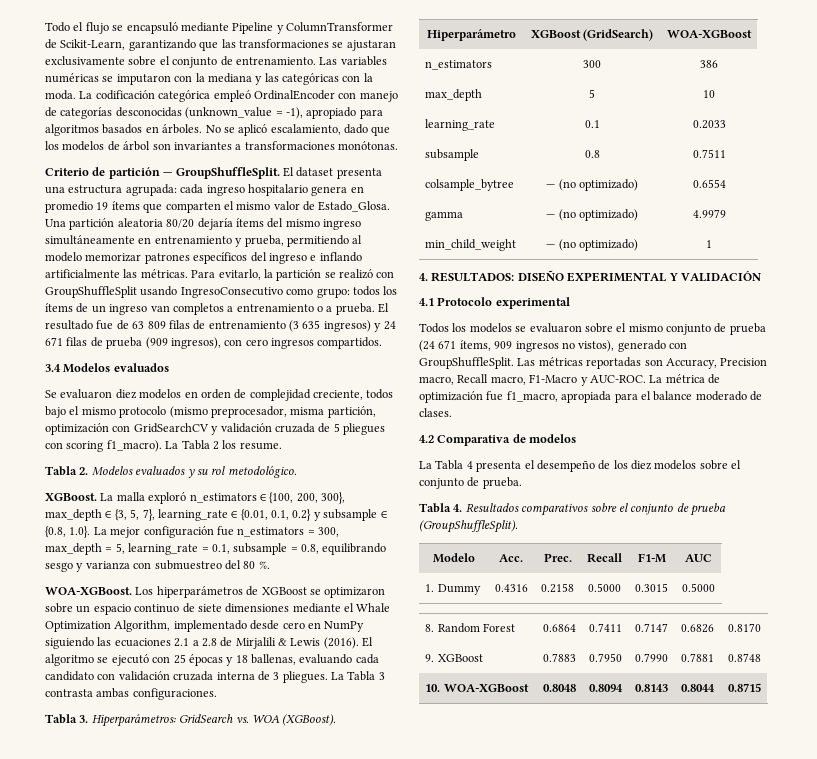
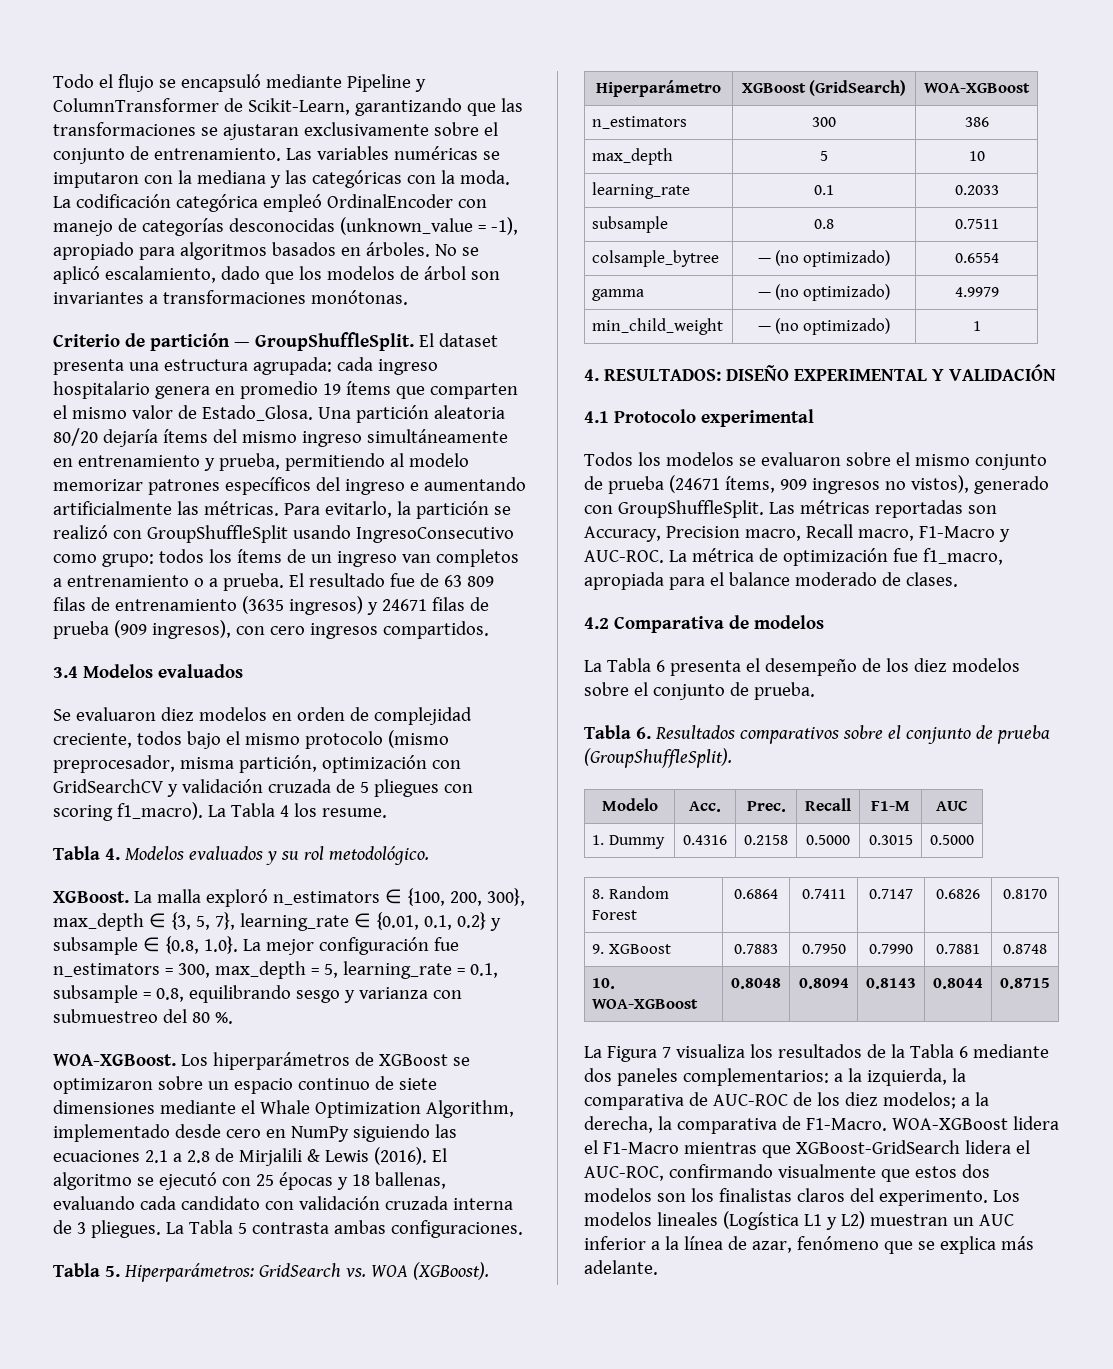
- Una partición aleatoria 80/20 dejaría ítems del mismo ingreso simultáneamente en entrenamiento y prueba, permitiendo al modelo memorizar patrones específicos del ingreso e inflando artificialmente las métricas.
+ Una partición aleatoria 80/20 dejaría ítems del mismo ingreso simultáneamente en entrenamiento y prueba, permitiendo al modelo memorizar patrones específicos del ingreso e aumentando artificialmente las métricas.
- El resultado fue de 63 809 filas de entrenamiento (3 635 ingresos) y 24 671 filas de prueba (909 ingresos), con cero ingresos compartidos.
+ El resultado fue de 63 809 filas de entrenamiento (3635 ingresos) y 24671 filas de prueba (909 ingresos), con cero ingresos compartidos.
- La Tabla 2 los resume.
+ La Tabla 4 los resume.
- Tabla 2. Modelos evaluados y su rol metodológico.
+ Tabla 4. Modelos evaluados y su rol metodológico.
- La Tabla 3 contrasta ambas configuraciones.
+ La Tabla 5 contrasta ambas configuraciones.
- Tabla 3. Hiperparámetros: GridSearch vs. WOA (XGBoost).
+ Tabla 5. Hiperparámetros: GridSearch vs. WOA (XGBoost).
- Todos los modelos se evaluaron sobre el mismo conjunto de prueba (24 671 ítems, 909 ingresos no vistos), generado con GroupShuffleSplit.
+ Todos los modelos se evaluaron sobre el mismo conjunto de prueba (24671 ítems, 909 ingresos no vistos), generado con GroupShuffleSplit.
- La Tabla 4 presenta el desempeño de los diez modelos sobre el conjunto de prueba.
+ La Tabla 6 presenta el desempeño de los diez modelos sobre el conjunto de prueba.
- Tabla 4. Resultados comparativos sobre el conjunto de prueba (GroupShuffleSplit).
+ Tabla 6. Resultados comparativos sobre el conjunto de prueba (GroupShuffleSplit).
+ La Figura 7 visualiza los resultados de la Tabla 6 mediante dos paneles complementarios: a la izquierda, la comparativa de AUC-ROC de los diez modelos; a la derecha, la comparativa de F1-Macro. WOA-XGBoost lidera el F1-Macro mientras que XGBoost-GridSearch lidera el AUC-ROC, confirmando visualmente que estos dos modelos son los finalistas claros del experimento. Los modelos lineales (Logística L1 y L2) muestran un AUC inferior a la línea de azar, fenómeno que se explica más adelante.

